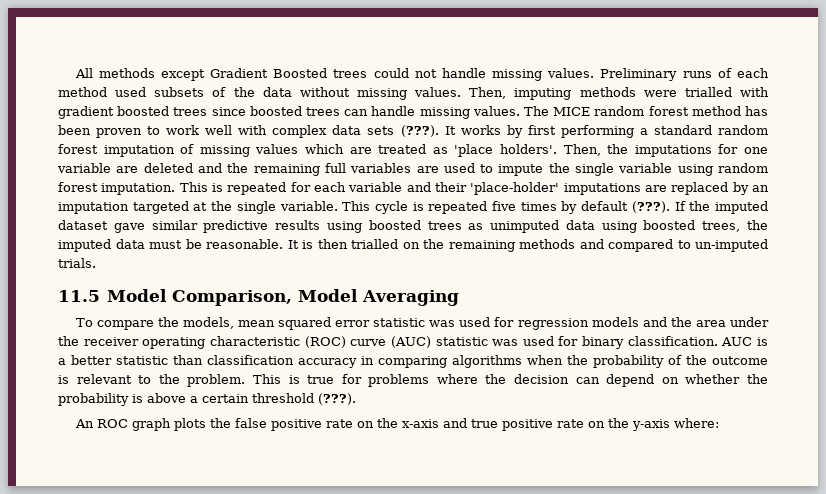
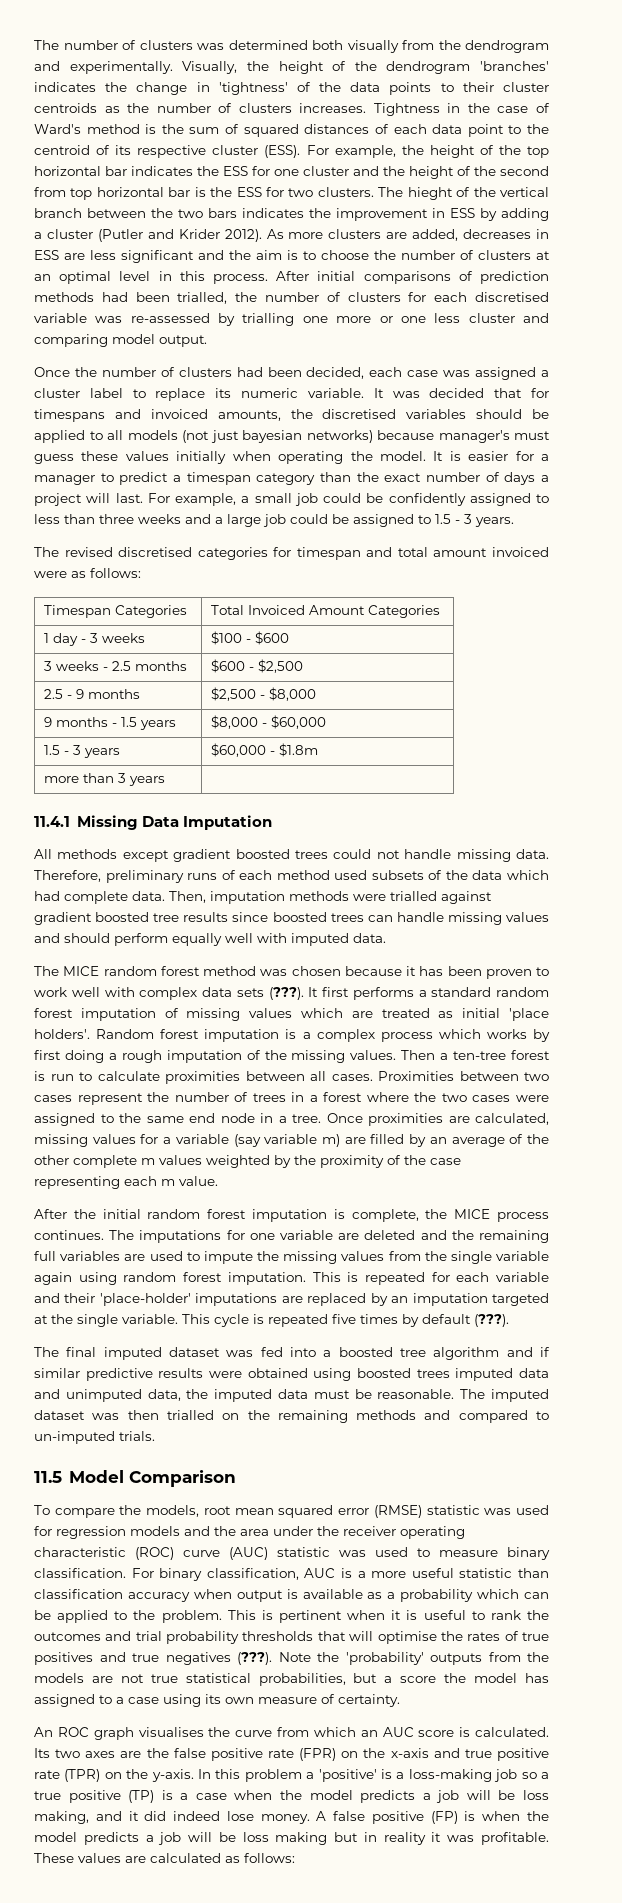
+ The number of clusters was determined both visually from the dendrogram and experimentally. Visually, the height of the dendrogram 'branches' indicates the change in 'tightness' of the data points to their cluster centroids as the number of clusters increases. Tightness in the case of Ward's method is the sum of squared distances of each data point to the centroid of its respective cluster (ESS). For example, the height of the top horizontal bar indicates the ESS for one cluster and the height of the second from top horizontal bar is the ESS for two clusters. The hieght of the vertical branch between the two bars indicates the improvement in ESS by adding a cluster (Putler and Krider 2012). As more clusters are added, decreases in ESS are less significant and the aim is to choose the number of clusters at an optimal level in this process. After initial comparisons of prediction methods had been trialled, the number of clusters for each discretised variable was re-assessed by trialling one more or one less cluster and comparing model output.
+ Once the number of clusters had been decided, each case was assigned a cluster label to replace its numeric variable. It was decided that for timespans and invoiced amounts, the discretised variables should be applied to all models (not just bayesian networks) because manager's must guess these values initially when operating the model. It is easier for a manager to predict a timespan category than the exact number of days a project will last. For example, a small job could be confidently assigned to less than three weeks and a large job could be assigned to 1.5 - 3 years.
+ The revised discretised categories for timespan and total amount invoiced were as follows:
+ Timespan Categories | Total Invoiced Amount Categories
+ 1 day - 3 weeks | $100 - $600
+ 3 weeks - 2.5 months | $600 - $2,500
+ 2.5 - 9 months | $2,500 - $8,000
+ 9 months - 1.5 years | $8,000 - $60,000
+ 1.5 - 3 years | $60,000 - $1.8m
+ more than 3 years |
+ 11.4.1 Missing Data Imputation
- All methods except Gradient Boosted trees could not handle missing values. Preliminary runs of each method used subsets of the data without missing values. Then, imputing methods were trialled with gradient boosted trees since boosted trees can handle missing values. The MICE random forest method has been proven to work well with complex data sets (???).
+ All methods except gradient boosted trees could not handle missing data. Therefore, preliminary runs of each method used subsets of the data which had complete data. Then, imputation methods were trialled against gradient boosted tree results since boosted trees can handle missing values and should perform equally well with imputed data.
+ The MICE random forest method was chosen because it has been proven to work well with complex data sets (???).
- It works by first performing a standard random forest imputation of missing values which are treated as 'place holders'.
+ It first performs a standard random forest imputation of missing values which are treated as initial 'place holders'.
- Then, the imputations for one variable are deleted and the remaining full variables are used to impute the single variable using random forest imputation.
+ Random forest imputation is a complex process which works by first doing a rough imputation of the missing values. Then a ten-tree forest is run to calculate proximities between all cases. Proximities between two cases represent the number of trees in a forest where the two cases were assigned to the same end node in a tree. Once proximities are calculated, missing values for a variable (say variable m) are filled by an average of the other complete m values weighted by the proximity of the case representing each m value.
+ After the initial random forest imputation is complete, the MICE process continues. The imputations for one variable are deleted and the remaining full variables are used to impute the missing values from the single variable again using random forest imputation.
- This cycle is repeated five times by default (???). If the imputed dataset gave similar predictive results using boosted trees as unimputed data using boosted trees, the imputed data must be reasonable.
+ This cycle is repeated five times by default (???).
+ The final imputed dataset was fed into a boosted tree algorithm and if similar predictive results were obtained using boosted trees imputed data and unimputed data, the imputed data must be reasonable.
- It is then trialled on the remaining methods and compared to un-imputed trials.
+ The imputed dataset was then trialled on the remaining methods and compared to un-imputed trials.
- 11.5 Model Comparison, Model Averaging
+ 11.5 Model Comparison
- To compare the models, mean squared error statistic was used for regression models and the area under the receiver operating characteristic (ROC) curve (AUC) statistic was used for binary classification. AUC is a better statistic than classification accuracy in comparing algorithms when the probability of the outcome is relevant to the problem.
+ To compare the models, root mean squared error (RMSE) statistic was used for regression models and the area under the receiver operating characteristic (ROC) curve (AUC) statistic was used to measure binary classification. For binary classification, AUC is a more useful statistic than classification accuracy when output is available as a probability which can be applied to the problem.
- This is true for problems where the decision can depend on whether the probability is above a certain threshold (???).
- An ROC graph plots the false positive rate on the x-axis and true positive rate on the y-axis where:
+ This is pertinent when it is useful to rank the outcomes and trial probability thresholds that will optimise the rates of true positives and true negatives (???). Note the 'probability' outputs from the models are not true statistical probabilities, but a score the model has assigned to a case using its own measure of certainty.
+ An ROC graph visualises the curve from which an AUC score is calculated. Its two axes are the false positive rate (FPR) on the x-axis and true positive rate (TPR) on the y-axis. In this problem a 'positive' is a loss-making job so a true positive (TP) is a case when the model predicts a job will be loss making, and it did indeed lose money. A false positive (FP) is when the model predicts a job will be loss making but in reality it was profitable. These values are calculated as follows:

